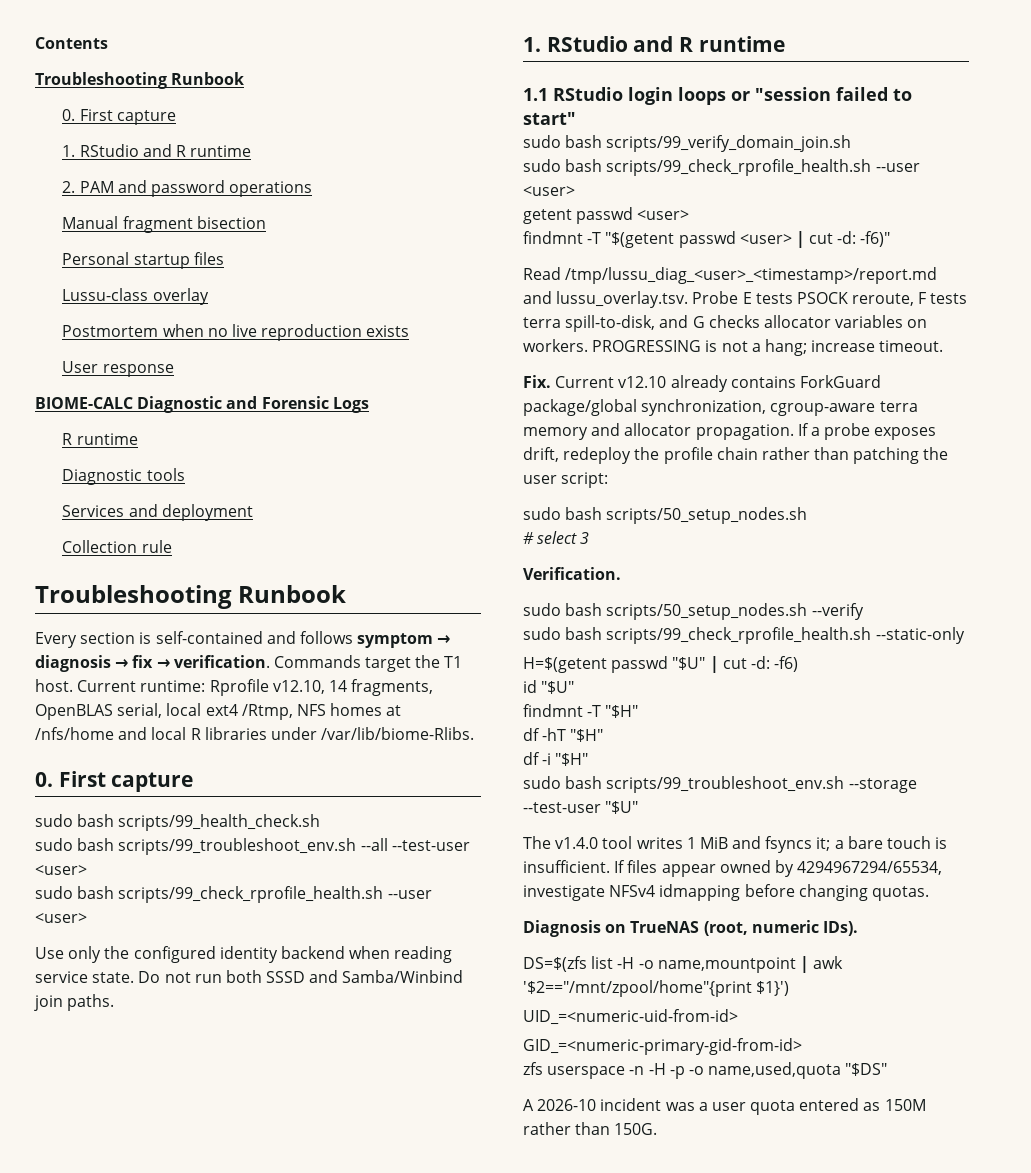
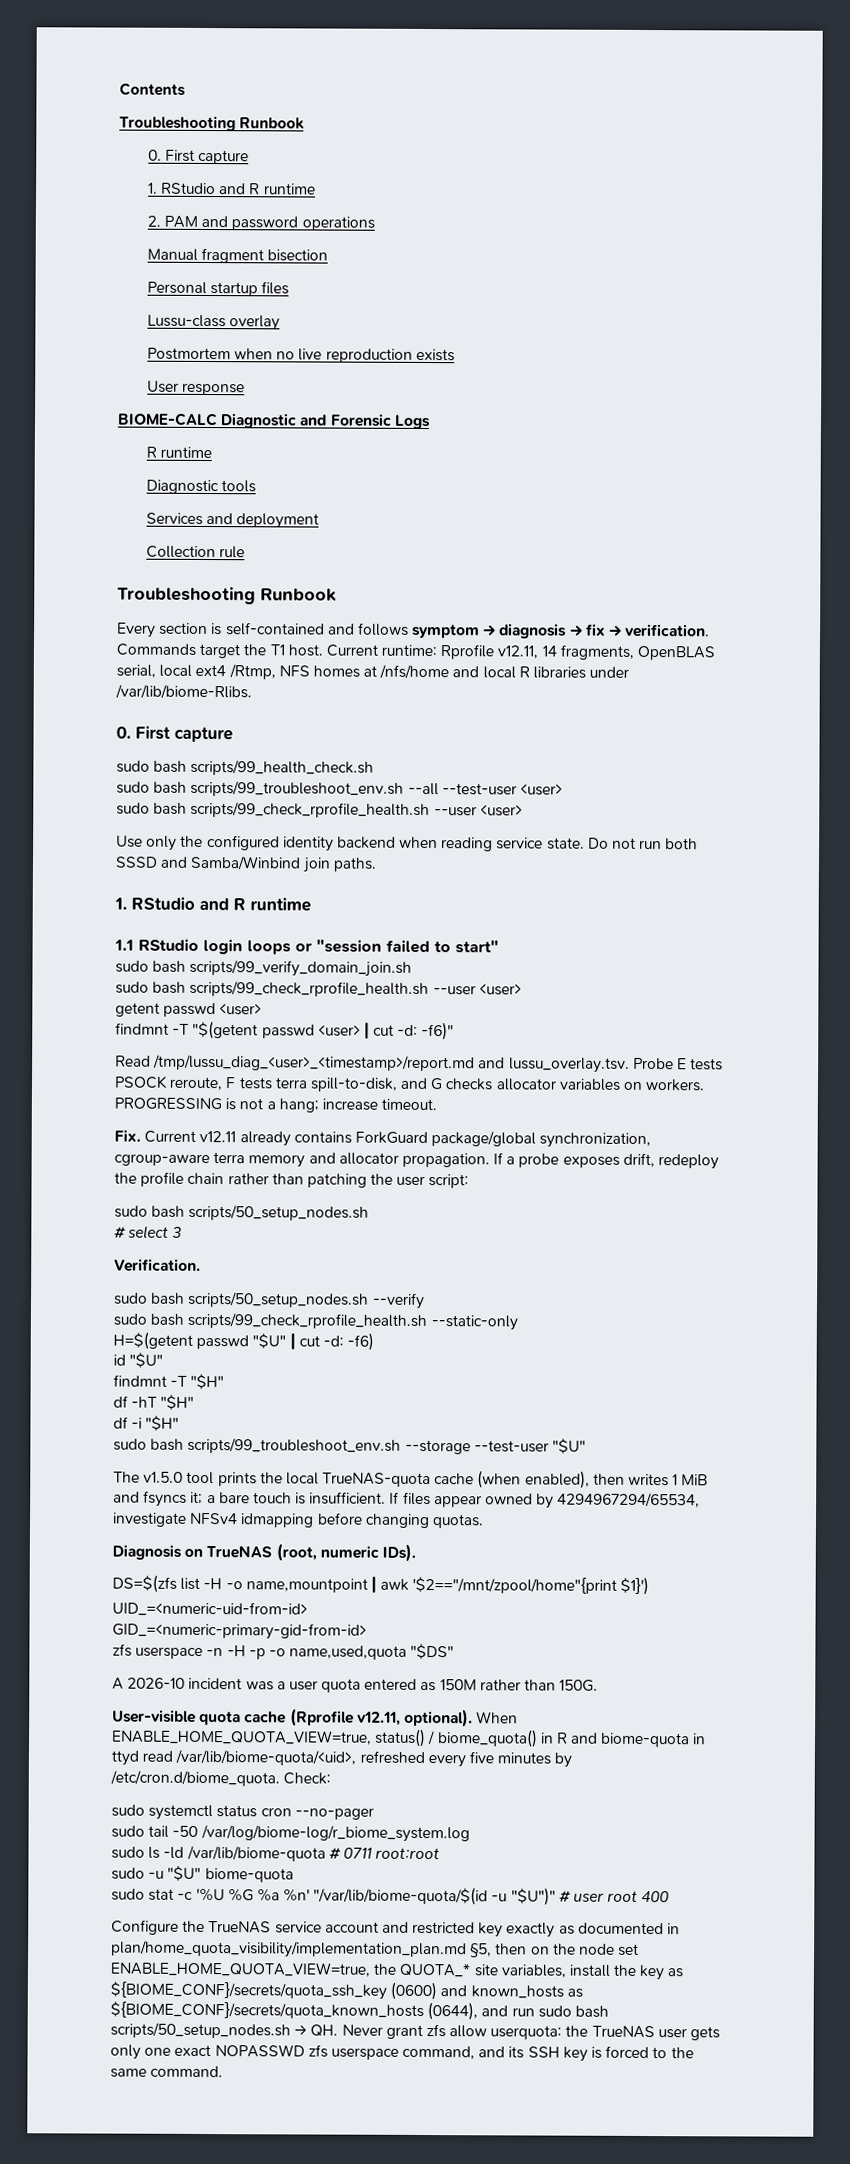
- Current runtime: Rprofile v12.10, 14 fragments, OpenBLAS serial, local ext4 /Rtmp, NFS homes at /nfs/home and local R libraries under /var/lib/biome-Rlibs.
+ Current runtime: Rprofile v12.11, 14 fragments, OpenBLAS serial, local ext4 /Rtmp, NFS homes at /nfs/home and local R libraries under /var/lib/biome-Rlibs.
- Fix. Current v12.10 already contains ForkGuard package/global synchronization, cgroup-aware terra memory and allocator propagation.
+ Fix. Current v12.11 already contains ForkGuard package/global synchronization, cgroup-aware terra memory and allocator propagation.
- The v1.4.0 tool writes 1 MiB and fsyncs it; a bare touch is insufficient.
+ The v1.5.0 tool prints the local TrueNAS-quota cache (when enabled), then writes 1 MiB and fsyncs it; a bare touch is insufficient.
+ User-visible quota cache (Rprofile v12.11, optional). When ENABLE_HOME_QUOTA_VIEW=true, status() / biome_quota() in R and biome-quota in ttyd read /var/lib/biome-quota/<uid>, refreshed every five minutes by /etc/cron.d/biome_quota. Check:
+ sudo systemctl status cron --no-pager
+ sudo tail -50 /var/log/biome-log/r_biome_system.log
+ sudo ls -ld /var/lib/biome-quota # 0711 root:root
+ sudo -u "$U" biome-quota
+ sudo stat -c '%U %G %a %n' "/var/lib/biome-quota/$(id -u "$U")" # user root 400
+ Configure the TrueNAS service account and restricted key exactly as documented in plan/home_quota_visibility/implementation_plan.md §5, then on the node set ENABLE_HOME_QUOTA_VIEW=true, the QUOTA_* site variables, install the key as ${BIOME_CONF}/secrets/quota_ssh_key (0600) and known_hosts as ${BIOME_CONF}/secrets/quota_known_hosts (0644), and run sudo bash scripts/50_setup_nodes.sh → QH. Never grant zfs allow userquota: the TrueNAS user gets only one exact NOPASSWD zfs userspace command, and its SSH key is forced to the same command.

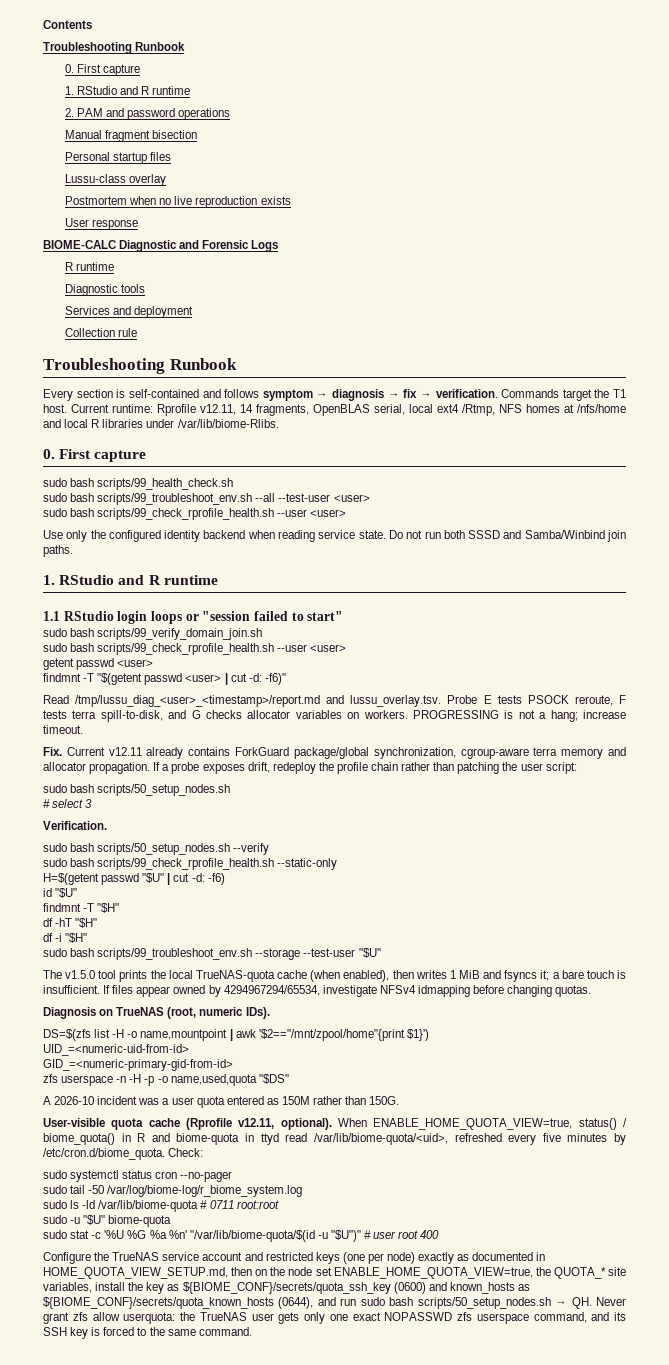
- Configure the TrueNAS service account and restricted key exactly as documented in plan/home_quota_visibility/implementation_plan.md §5, then on the node set ENABLE_HOME_QUOTA_VIEW=true, the QUOTA_* site variables, install the key as ${BIOME_CONF}/secrets/quota_ssh_key (0600) and known_hosts as ${BIOME_CONF}/secrets/quota_known_hosts (0644), and run sudo bash scripts/50_setup_nodes.sh → QH. Never grant zfs allow userquota:
+ Configure the TrueNAS service account and restricted keys (one per node) exactly as documented in HOME_QUOTA_VIEW_SETUP.md, then on the node set ENABLE_HOME_QUOTA_VIEW=true, the QUOTA_* site variables, install the key as ${BIOME_CONF}/secrets/quota_ssh_key (0600) and known_hosts as ${BIOME_CONF}/secrets/quota_known_hosts (0644), and run sudo bash scripts/50_setup_nodes.sh → QH. Never grant zfs allow userquota:

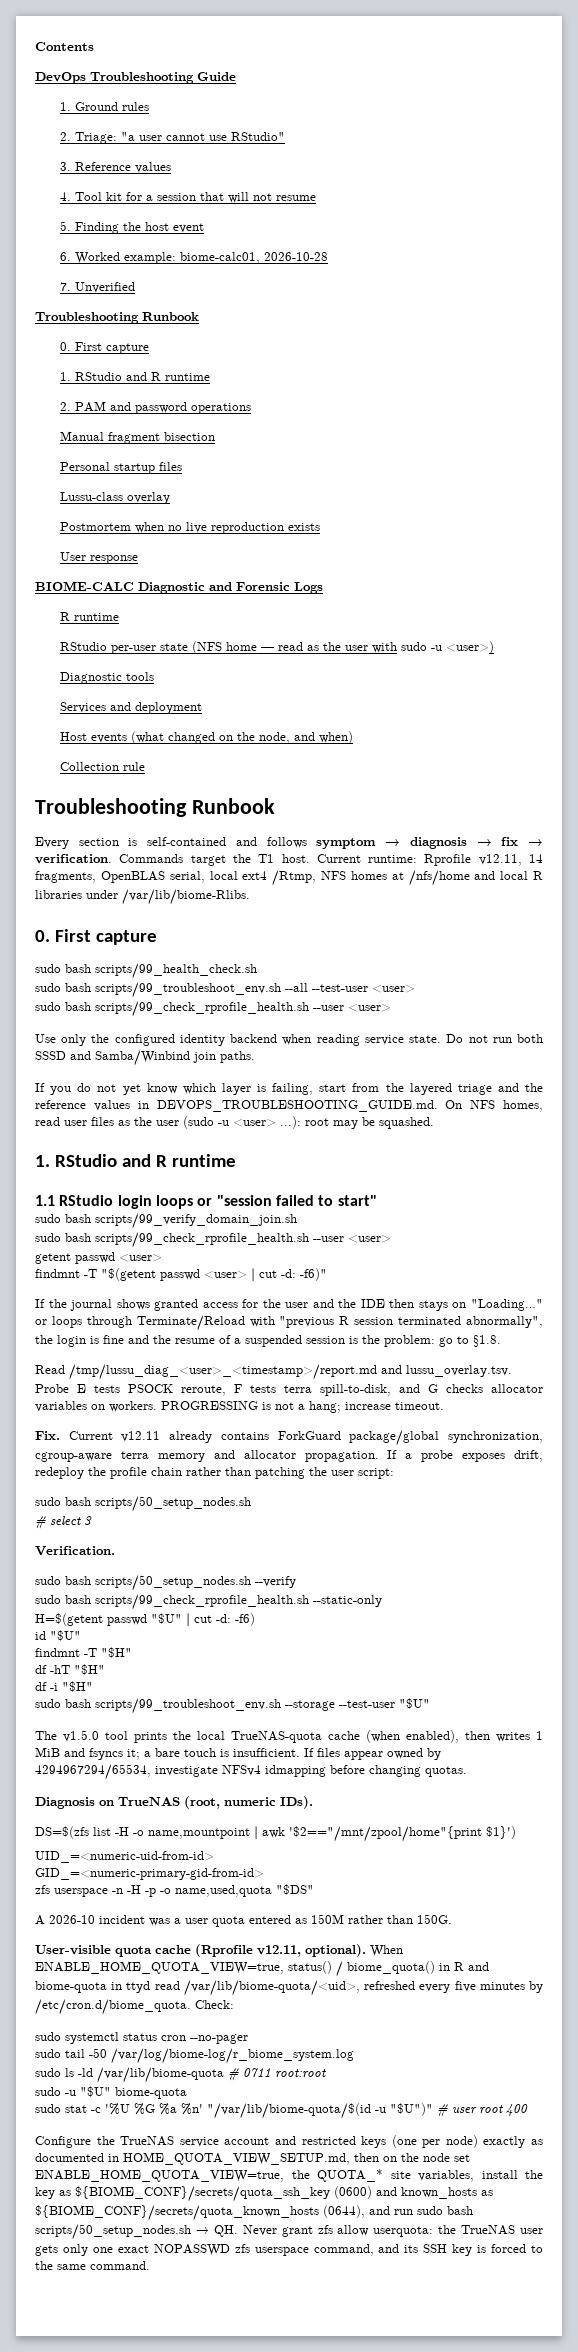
+ DevOps Troubleshooting Guide
+ 1. Ground rules
+ 2. Triage: "a user cannot use RStudio"
+ 3. Reference values
+ 4. Tool kit for a session that will not resume
+ 5. Finding the host event
+ 6. Worked example: biome-calc01, 2026-10-28
+ 7. Unverified
+ RStudio per-user state (NFS home — read as the user with sudo -u <user>)
+ Host events (what changed on the node, and when)
+ If you do not yet know which layer is failing, start from the layered triage and the reference values in DEVOPS_TROUBLESHOOTING_GUIDE.md. On NFS homes, read user files as the user (sudo -u <user> ...): root may be squashed.
+ If the journal shows granted access for the user and the IDE then stays on "Loading…" or loops through Terminate/Reload with "previous R session terminated abnormally", the login is fine and the resume of a suspended session is the problem: go to §1.8.

